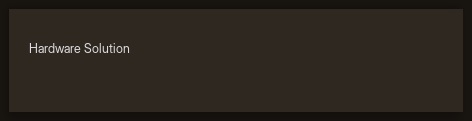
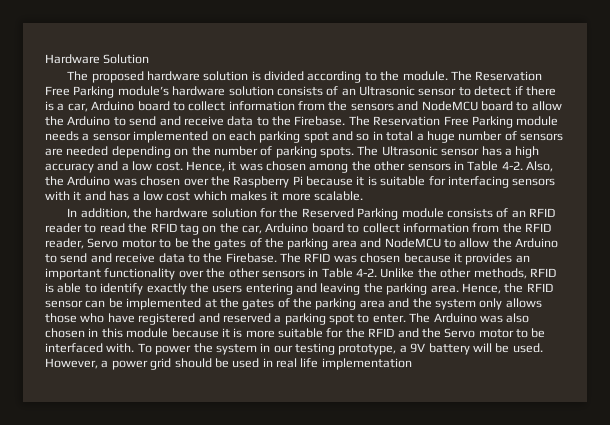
+ The proposed hardware solution is divided according to the module. The Reservation Free Parking module’s hardware solution consists of an Ultrasonic sensor to detect if there is a car, Arduino board to collect information from the sensors and NodeMCU board to allow the Arduino to send and receive data to the Firebase. The Reservation Free Parking module needs a sensor implemented on each parking spot and so in total a huge number of sensors are needed depending on the number of parking spots. The Ultrasonic sensor has a high accuracy and a low cost. Hence, it was chosen among the other sensors in Table 4-2. Also, the Arduino was chosen over the Raspberry Pi because it is suitable for interfacing sensors with it and has a low cost which makes it more scalable.
+ In addition, the hardware solution for the Reserved Parking module consists of an RFID reader to read the RFID tag on the car, Arduino board to collect information from the RFID reader, Servo motor to be the gates of the parking area and NodeMCU to allow the Arduino to send and receive data to the Firebase. The RFID was chosen because it provides an important functionality over the other sensors in Table 4-2. Unlike the other methods, RFID is able to identify exactly the users entering and leaving the parking area. Hence, the RFID sensor can be implemented at the gates of the parking area and the system only allows those who have registered and reserved a parking spot to enter. The Arduino was also chosen in this module because it is more suitable for the RFID and the Servo motor to be interfaced with. To power the system in our testing prototype, a 9V battery will be used. However, a power grid should be used in real life implementation

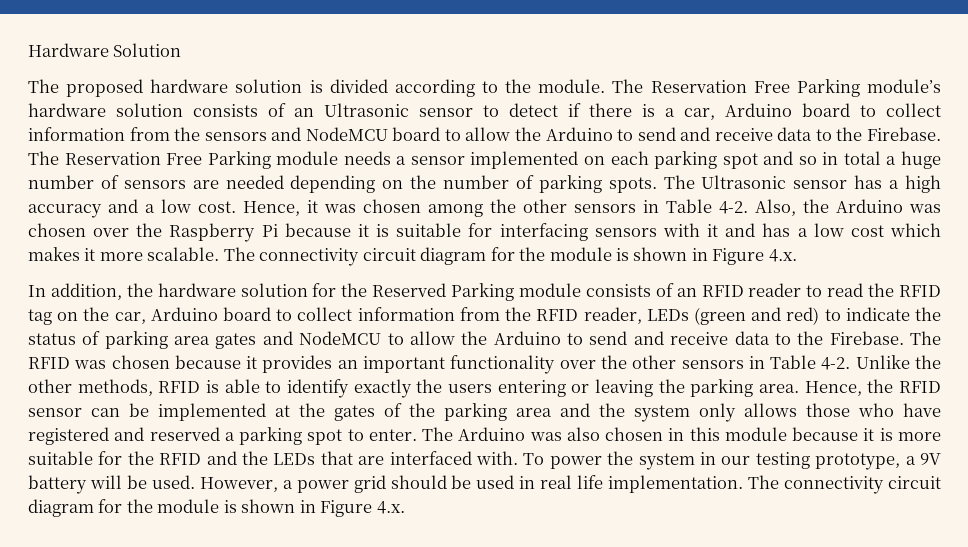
- Also, the Arduino was chosen over the Raspberry Pi because it is suitable for interfacing sensors with it and has a low cost which makes it more scalable.
+ Also, the Arduino was chosen over the Raspberry Pi because it is suitable for interfacing sensors with it and has a low cost which makes it more scalable. The connectivity circuit diagram for the module is shown in Figure 4.x.
- In addition, the hardware solution for the Reserved Parking module consists of an RFID reader to read the RFID tag on the car, Arduino board to collect information from the RFID reader, Servo motor to be the gates of the parking area and NodeMCU to allow the Arduino to send and receive data to the Firebase.
+ In addition, the hardware solution for the Reserved Parking module consists of an RFID reader to read the RFID tag on the car, Arduino board to collect information from the RFID reader, LEDs (green and red) to indicate the status of parking area gates and NodeMCU to allow the Arduino to send and receive data to the Firebase.
- Unlike the other methods, RFID is able to identify exactly the users entering and leaving the parking area.
+ Unlike the other methods, RFID is able to identify exactly the users entering or leaving the parking area.
- The Arduino was also chosen in this module because it is more suitable for the RFID and the Servo motor to be interfaced with.
+ The Arduino was also chosen in this module because it is more suitable for the RFID and the LEDs that are interfaced with.
- However, a power grid should be used in real life implementation
+ However, a power grid should be used in real life implementation. The connectivity circuit diagram for the module is shown in Figure 4.x.

